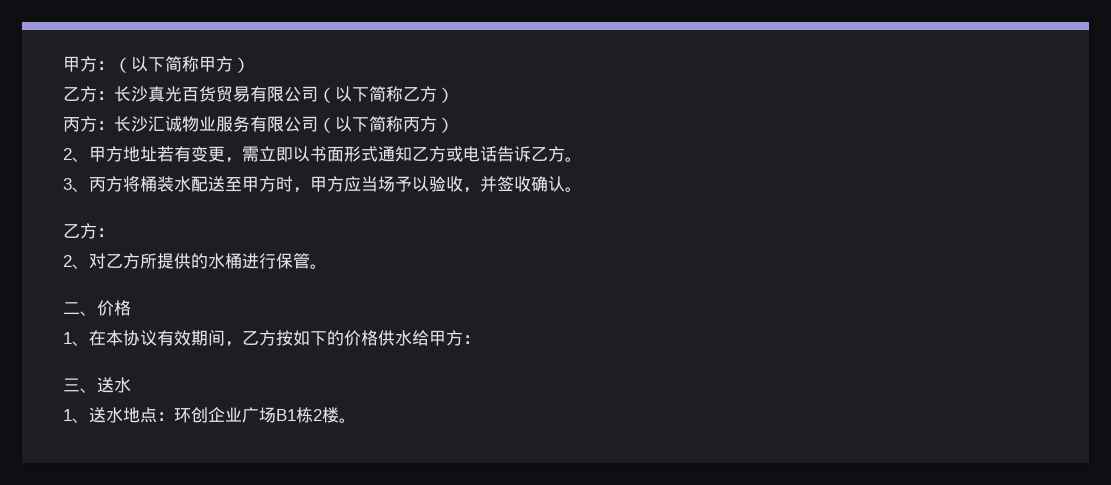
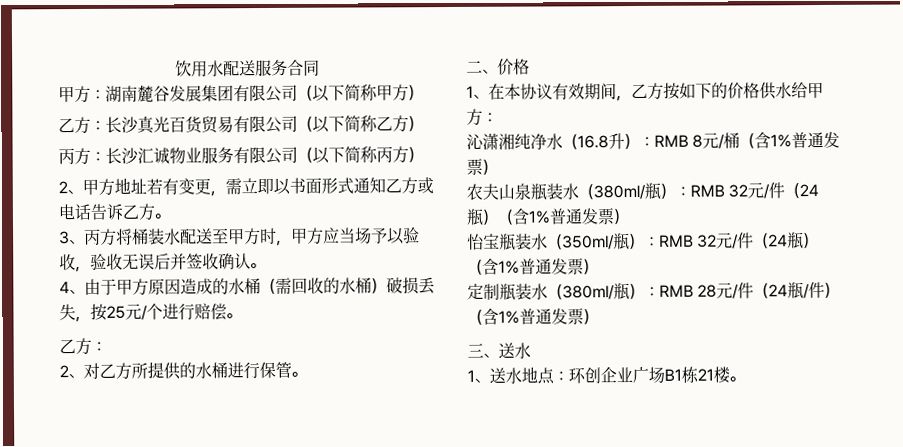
- 甲方：（以下简称甲方）
+ 饮用水配送服务合同
+ 甲方：湖南麓谷发展集团有限公司（以下简称甲方）
- 3、丙方将桶装水配送至甲方时，甲方应当场予以验收，并签收确认。
+ 3、丙方将桶装水配送至甲方时，甲方应当场予以验收，验收无误后并签收确认。
+ 4、由于甲方原因造成的水桶（需回收的水桶）破损丢失，按25元/个进行赔偿。
+ 沁潇湘纯净水（16.8升）：RMB 8元/桶（含1%普通发票）
+ 农夫山泉瓶装水（380ml/瓶）：RMB 32元/件（24瓶）（含1%普通发票）
+ 怡宝瓶装水（350ml/瓶）：RMB 32元/件（24瓶）（含1%普通发票）
+ 定制瓶装水（380ml/瓶）：RMB 28元/件（24瓶/件）（含1%普通发票）
- 1、送水地点：环创企业广场B1栋2楼。
+ 1、送水地点：环创企业广场B1栋21楼。

